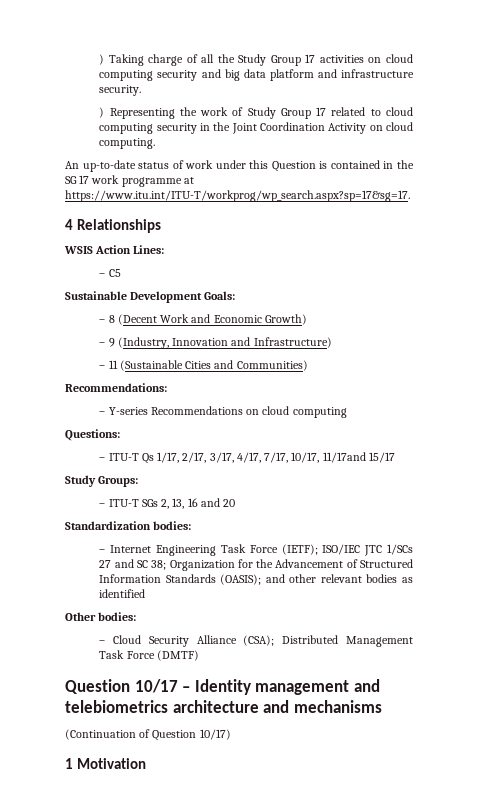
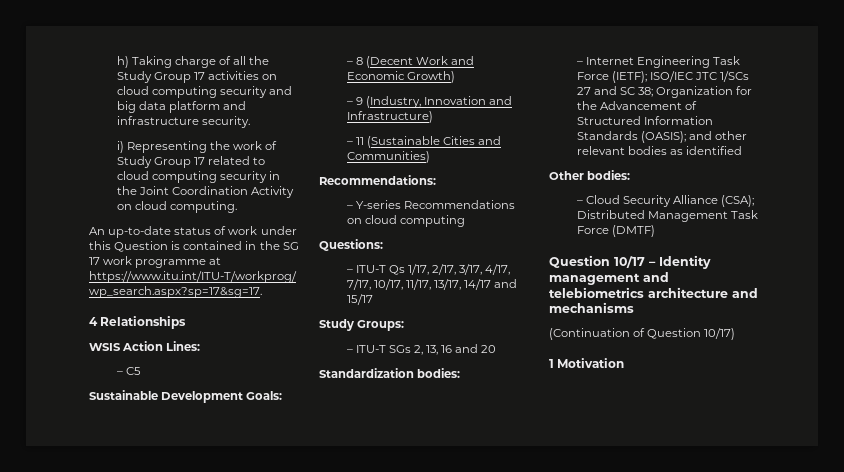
- ) Taking charge of all the Study Group 17 activities on cloud computing security and big data platform and infrastructure security.
+ h) Taking charge of all the Study Group 17 activities on cloud computing security and big data platform and infrastructure security.
- ) Representing the work of Study Group 17 related to cloud computing security in the Joint Coordination Activity on cloud computing.
+ i) Representing the work of Study Group 17 related to cloud computing security in the Joint Coordination Activity on cloud computing.
- – ITU-T Qs 1/17, 2/17, 3/17, 4/17, 7/17, 10/17, 11/17and 15/17
+ – ITU-T Qs 1/17, 2/17, 3/17, 4/17, 7/17, 10/17, 11/17, 13/17, 14/17 and 15/17

